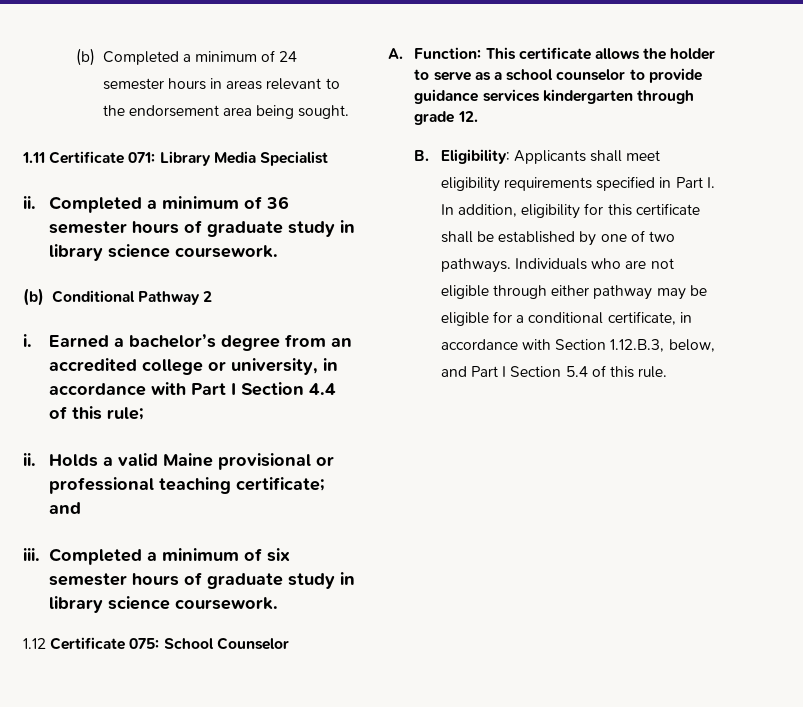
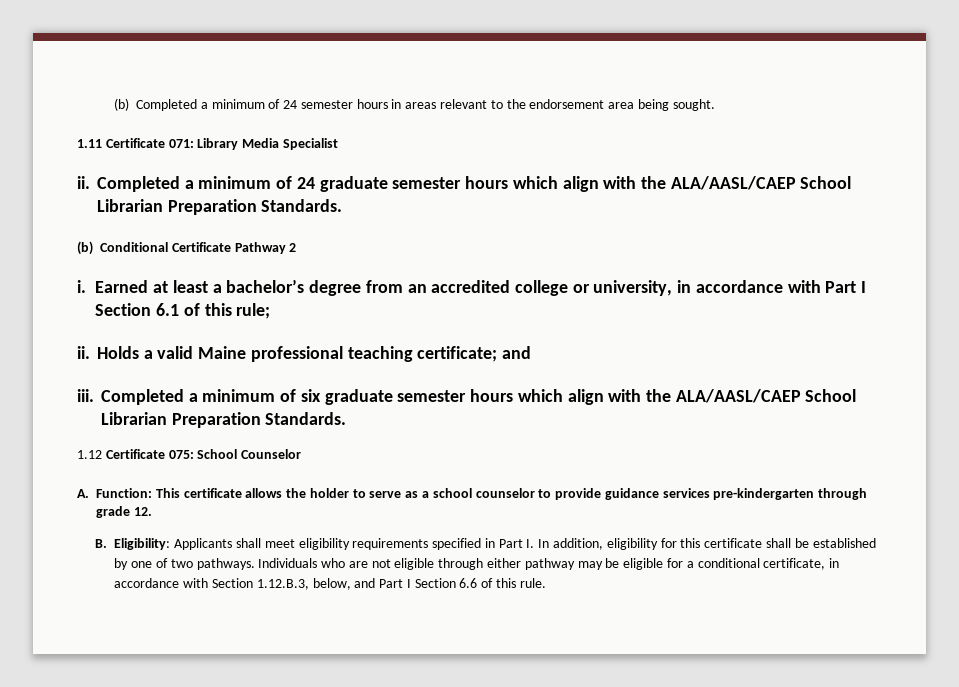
- Completed a minimum of 36 semester hours of graduate study in library science coursework.
+ Completed a minimum of 24 graduate semester hours which align with the ALA/AASL/CAEP School Librarian Preparation Standards.
- (b) Conditional Pathway 2
+ (b) Conditional Certificate Pathway 2
- Earned a bachelor’s degree from an accredited college or university, in accordance with Part I Section 4.4 of this rule;
+ Earned at least a bachelor’s degree from an accredited college or university, in accordance with Part I Section 6.1 of this rule;
- Holds a valid Maine provisional or professional teaching certificate; and
+ Holds a valid Maine professional teaching certificate; and
- Completed a minimum of six semester hours of graduate study in library science coursework.
+ Completed a minimum of six graduate semester hours which align with the ALA/AASL/CAEP School Librarian Preparation Standards.
- A. Function: This certificate allows the holder to serve as a school counselor to provide guidance services kindergarten through grade 12.
+ A. Function: This certificate allows the holder to serve as a school counselor to provide guidance services pre-kindergarten through grade 12.
- Individuals who are not eligible through either pathway may be eligible for a conditional certificate, in accordance with Section 1.12.B.3, below, and Part I Section 5.4 of this rule.
+ Individuals who are not eligible through either pathway may be eligible for a conditional certificate, in accordance with Section 1.12.B.3, below, and Part I Section 6.6 of this rule.

